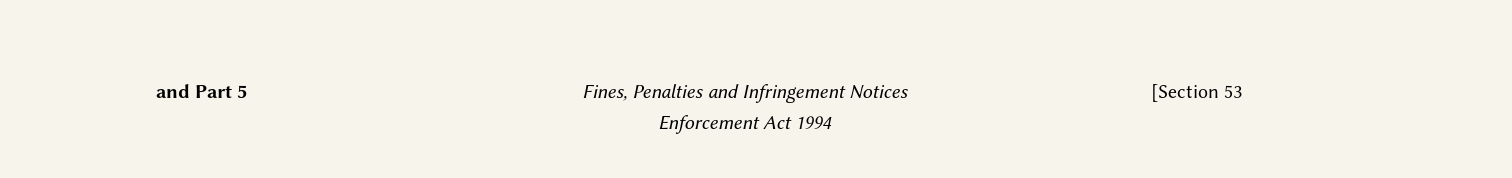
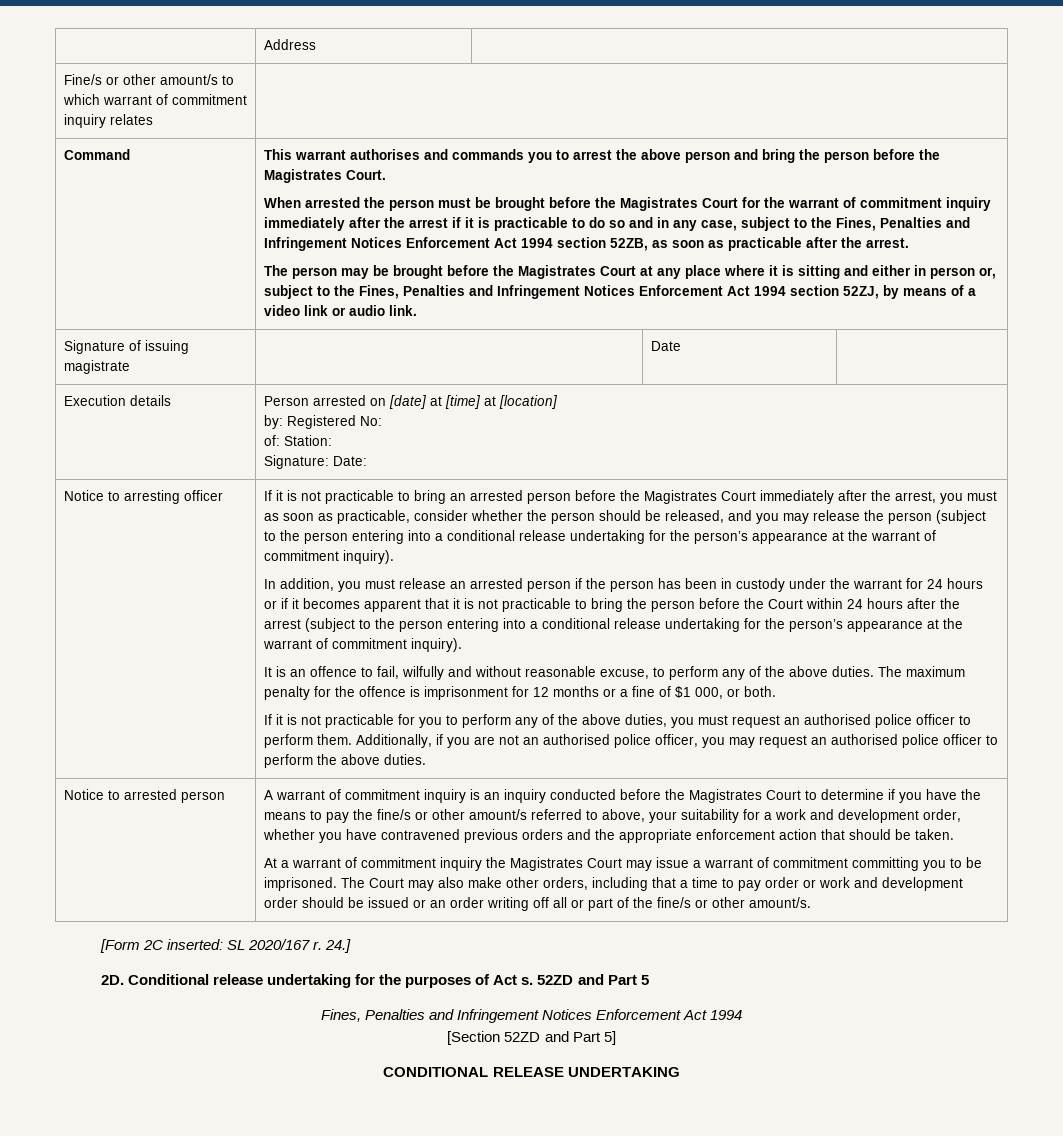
- and Part 5
+ | Address |
+ Fine/s or other amount/s to which warrant of commitment inquiry relates |
+ Command | This warrant authorises and commands you to arrest the above person and bring the person before the Magistrates Court.
+ When arrested the person must be brought before the Magistrates Court for the warrant of commitment inquiry immediately after the arrest if it is practicable to do so and in any case, subject to the Fines, Penalties and Infringement Notices Enforcement Act 1994 section 52ZB, as soon as practicable after the arrest.
+ The person may be brought before the Magistrates Court at any place where it is sitting and either in person or, subject to the Fines, Penalties and Infringement Notices Enforcement Act 1994 section 52ZJ, by means of a video link or audio link.
+ Signature of issuing magistrate | | Date |
+ Execution details | Person arrested on [date] at [time] at [location]
+ by: Registered No:
+ of: Station:
+ Signature: Date:
+ Notice to arresting officer | If it is not practicable to bring an arrested person before the Magistrates Court immediately after the arrest, you must as soon as practicable, consider whether the person should be released, and you may release the person (subject to the person entering into a conditional release undertaking for the person’s appearance at the warrant of commitment inquiry).
+ In addition, you must release an arrested person if the person has been in custody under the warrant for 24 hours or if it becomes apparent that it is not practicable to bring the person before the Court within 24 hours after the arrest (subject to the person entering into a conditional release undertaking for the person’s appearance at the warrant of commitment inquiry).
+ It is an offence to fail, wilfully and without reasonable excuse, to perform any of the above duties. The maximum penalty for the offence is imprisonment for 12 months or a fine of $1 000, or both.
+ If it is not practicable for you to perform any of the above duties, you must request an authorised police officer to perform them. Additionally, if you are not an authorised police officer, you may request an authorised police officer to perform the above duties.
+ Notice to arrested person | A warrant of commitment inquiry is an inquiry conducted before the Magistrates Court to determine if you have the means to pay the fine/s or other amount/s referred to above, your suitability for a work and development order, whether you have contravened previous orders and the appropriate enforcement action that should be taken.
+ At a warrant of commitment inquiry the Magistrates Court may issue a warrant of commitment committing you to be imprisoned. The Court may also make other orders, including that a time to pay order or work and development order should be issued or an order writing off all or part of the fine/s or other amount/s.
+ [Form 2C inserted: SL 2020/167 r. 24.]
+ 2D. Conditional release undertaking for the purposes of Act s. 52ZD and Part 5
- [Section 53
+ [Section 52ZD and Part 5]
+ CONDITIONAL RELEASE UNDERTAKING

